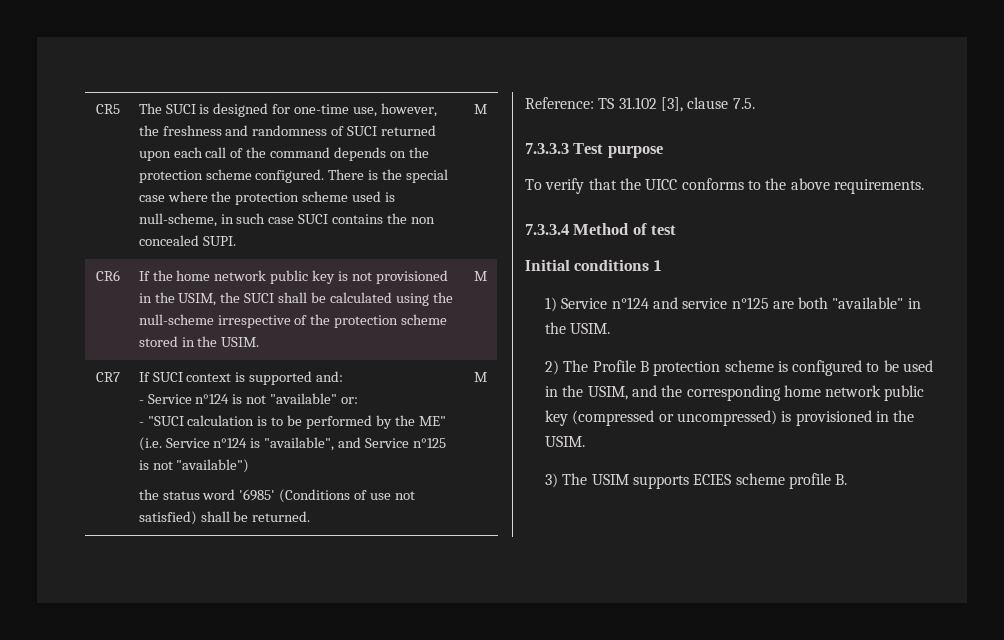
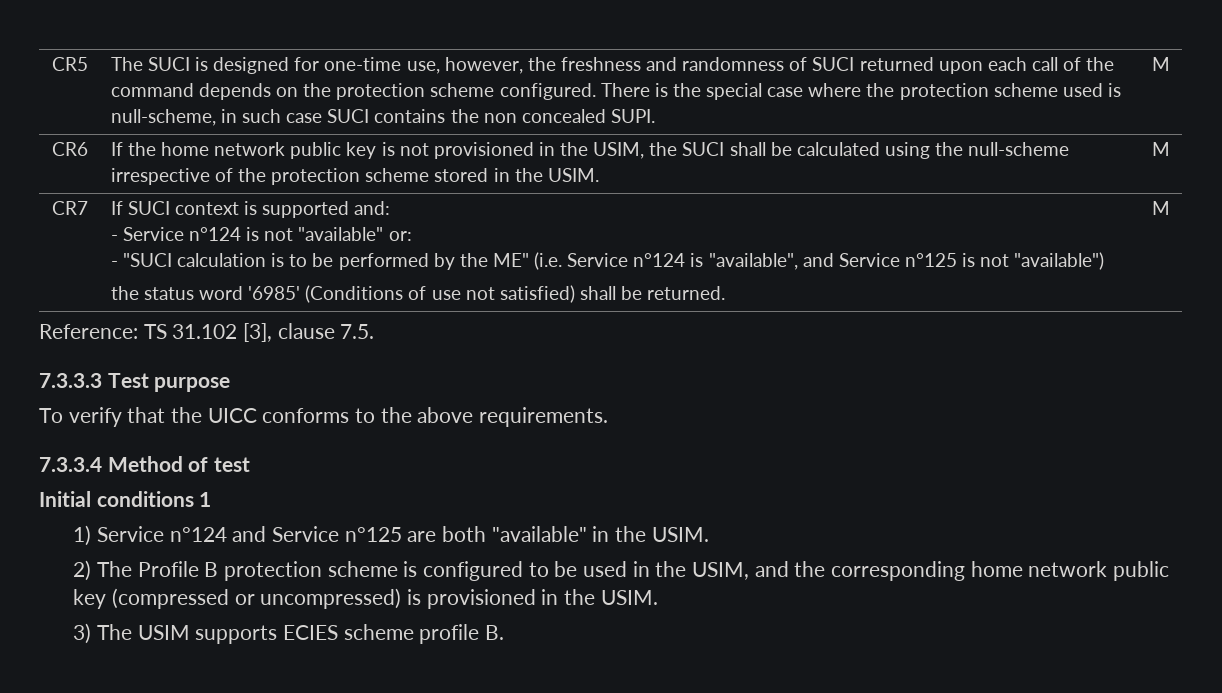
- 1) Service n°124 and service n°125 are both "available" in the USIM.
+ 1) Service n°124 and Service n°125 are both "available" in the USIM.

